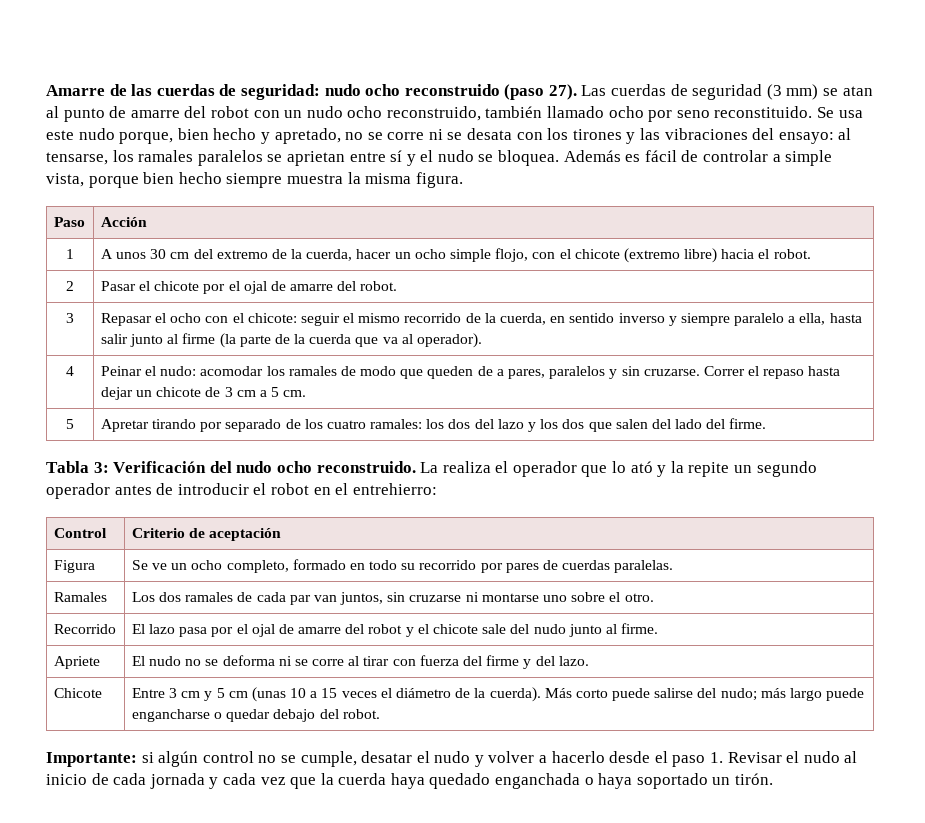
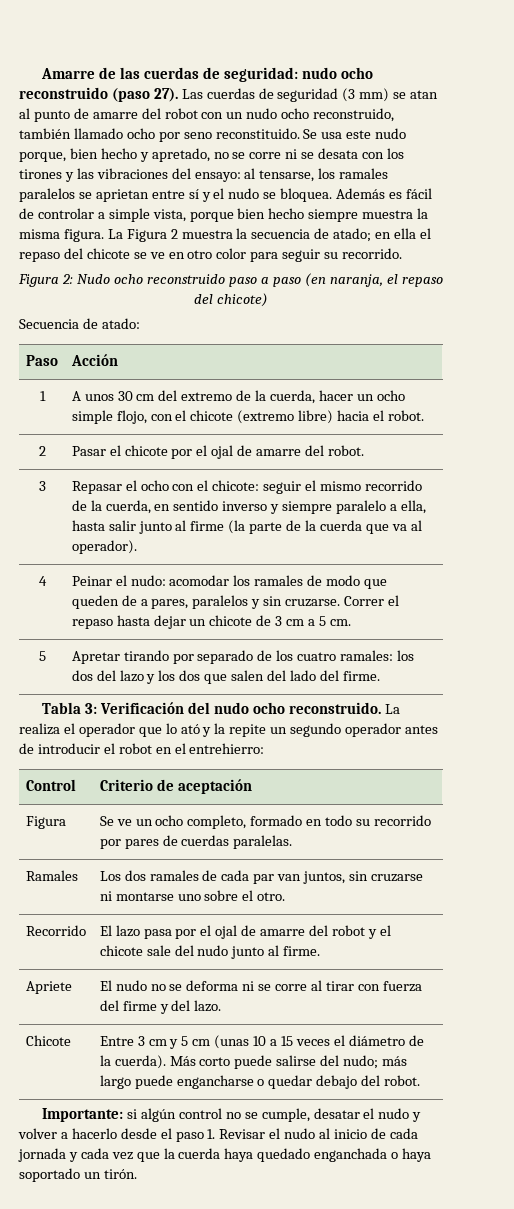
+ La Figura 2 muestra la secuencia de atado; en ella el repaso del chicote se ve en otro color para seguir su recorrido.
+ Figura 2: Nudo ocho reconstruido paso a paso (en naranja, el repaso del chicote)
+ Secuencia de atado:

